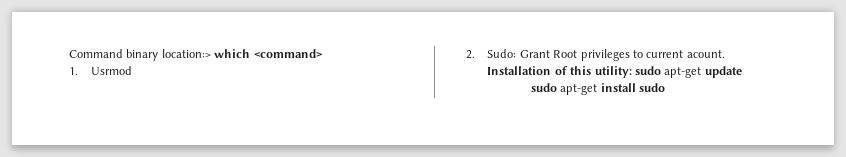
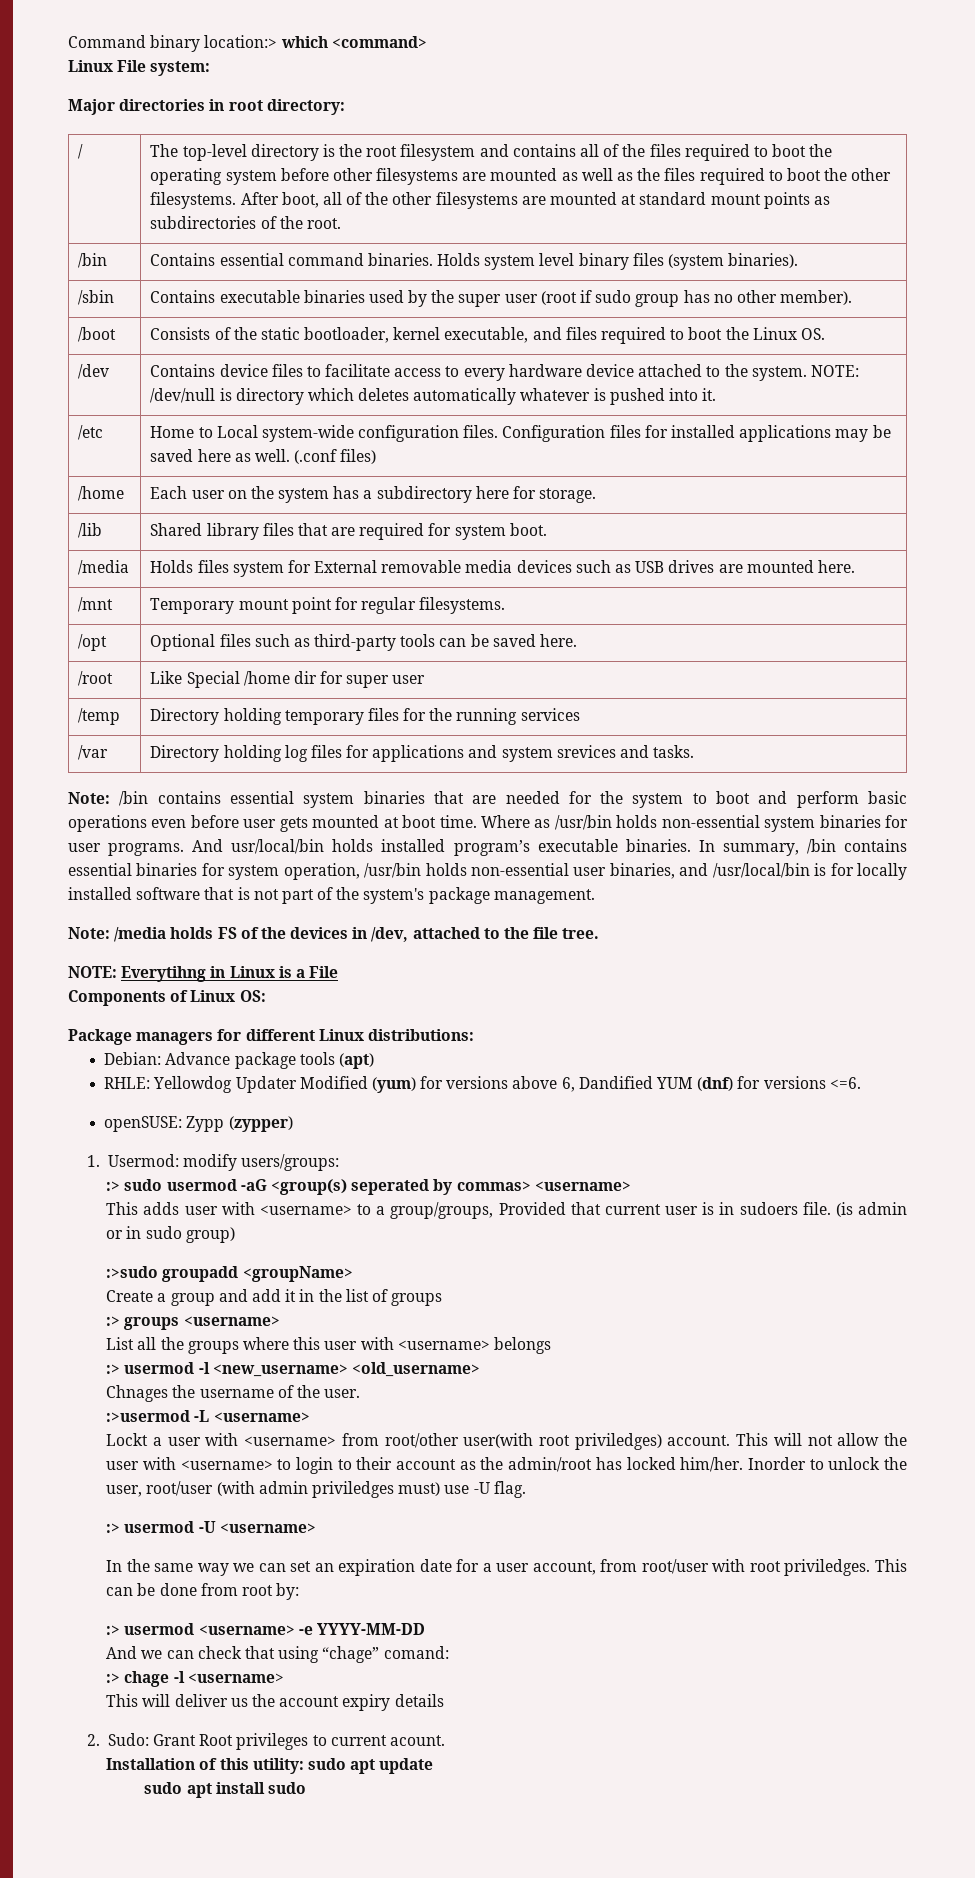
- 1. Usrmod
+ Linux File system:
+ Major directories in root directory:
+ / | The top-level directory is the root filesystem and contains all of the files required to boot the operating system before other filesystems are mounted as well as the files required to boot the other filesystems. After boot, all of the other filesystems are mounted at standard mount points as subdirectories of the root.
+ /bin | Contains essential command binaries. Holds system level binary files (system binaries).
+ /sbin | Contains executable binaries used by the super user (root if sudo group has no other member).
+ /boot | Consists of the static bootloader, kernel executable, and files required to boot the Linux OS.
+ /dev | Contains device files to facilitate access to every hardware device attached to the system. NOTE: /dev/null is directory which deletes automatically whatever is pushed into it.
+ /etc | Home to Local system-wide configuration files. Configuration files for installed applications may be saved here as well. (.conf files)
+ /home | Each user on the system has a subdirectory here for storage.
+ /lib | Shared library files that are required for system boot.
+ /media | Holds files system for External removable media devices such as USB drives are mounted here.
+ /mnt | Temporary mount point for regular filesystems.
+ /opt | Optional files such as third-party tools can be saved here.
+ /root | Like Special /home dir for super user
+ /temp | Directory holding temporary files for the running services
+ /var | Directory holding log files for applications and system srevices and tasks.
+ Note: /bin contains essential system binaries that are needed for the system to boot and perform basic operations even before user gets mounted at boot time. Where as /usr/bin holds non-essential system binaries for user programs. And usr/local/bin holds installed program’s executable binaries. In summary, /bin contains essential binaries for system operation, /usr/bin holds non-essential user binaries, and /usr/local/bin is for locally installed software that is not part of the system's package management.
+ Note: /media holds FS of the devices in /dev, attached to the file tree.
+ NOTE: Everytihng in Linux is a File
+ Components of Linux OS:
+ Package managers for different Linux distributions:
+ Debian: Advance package tools (apt)
+ RHLE: Yellowdog Updater Modified (yum) for versions above 6, Dandified YUM (dnf) for versions <=6.
+ openSUSE: Zypp (zypper)
+ 1. Usermod: modify users/groups:
+ :> sudo usermod -aG <group(s) seperated by commas> <username>
+ This adds user with <username> to a group/groups, Provided that current user is in sudoers file. (is admin or in sudo group)
+ :>sudo groupadd <groupName>
+ Create a group and add it in the list of groups
+ :> groups <username>
+ List all the groups where this user with <username> belongs
+ :> usermod -l <new_username> <old_username>
+ Chnages the username of the user.
+ :>usermod -L <username>
+ Lockt a user with <username> from root/other user(with root priviledges) account. This will not allow the user with <username> to login to their account as the admin/root has locked him/her. Inorder to unlock the user, root/user (with admin priviledges must) use -U flag.
+ :> usermod -U <username>
+ In the same way we can set an expiration date for a user account, from root/user with root priviledges. This can be done from root by:
+ :> usermod <username> -e YYYY-MM-DD
+ And we can check that using “chage” comand:
+ :> chage -l <username>
+ This will deliver us the account expiry details
- Installation of this utility: sudo apt-get update
+ Installation of this utility: sudo apt update
- sudo apt-get install sudo
+ sudo apt install sudo

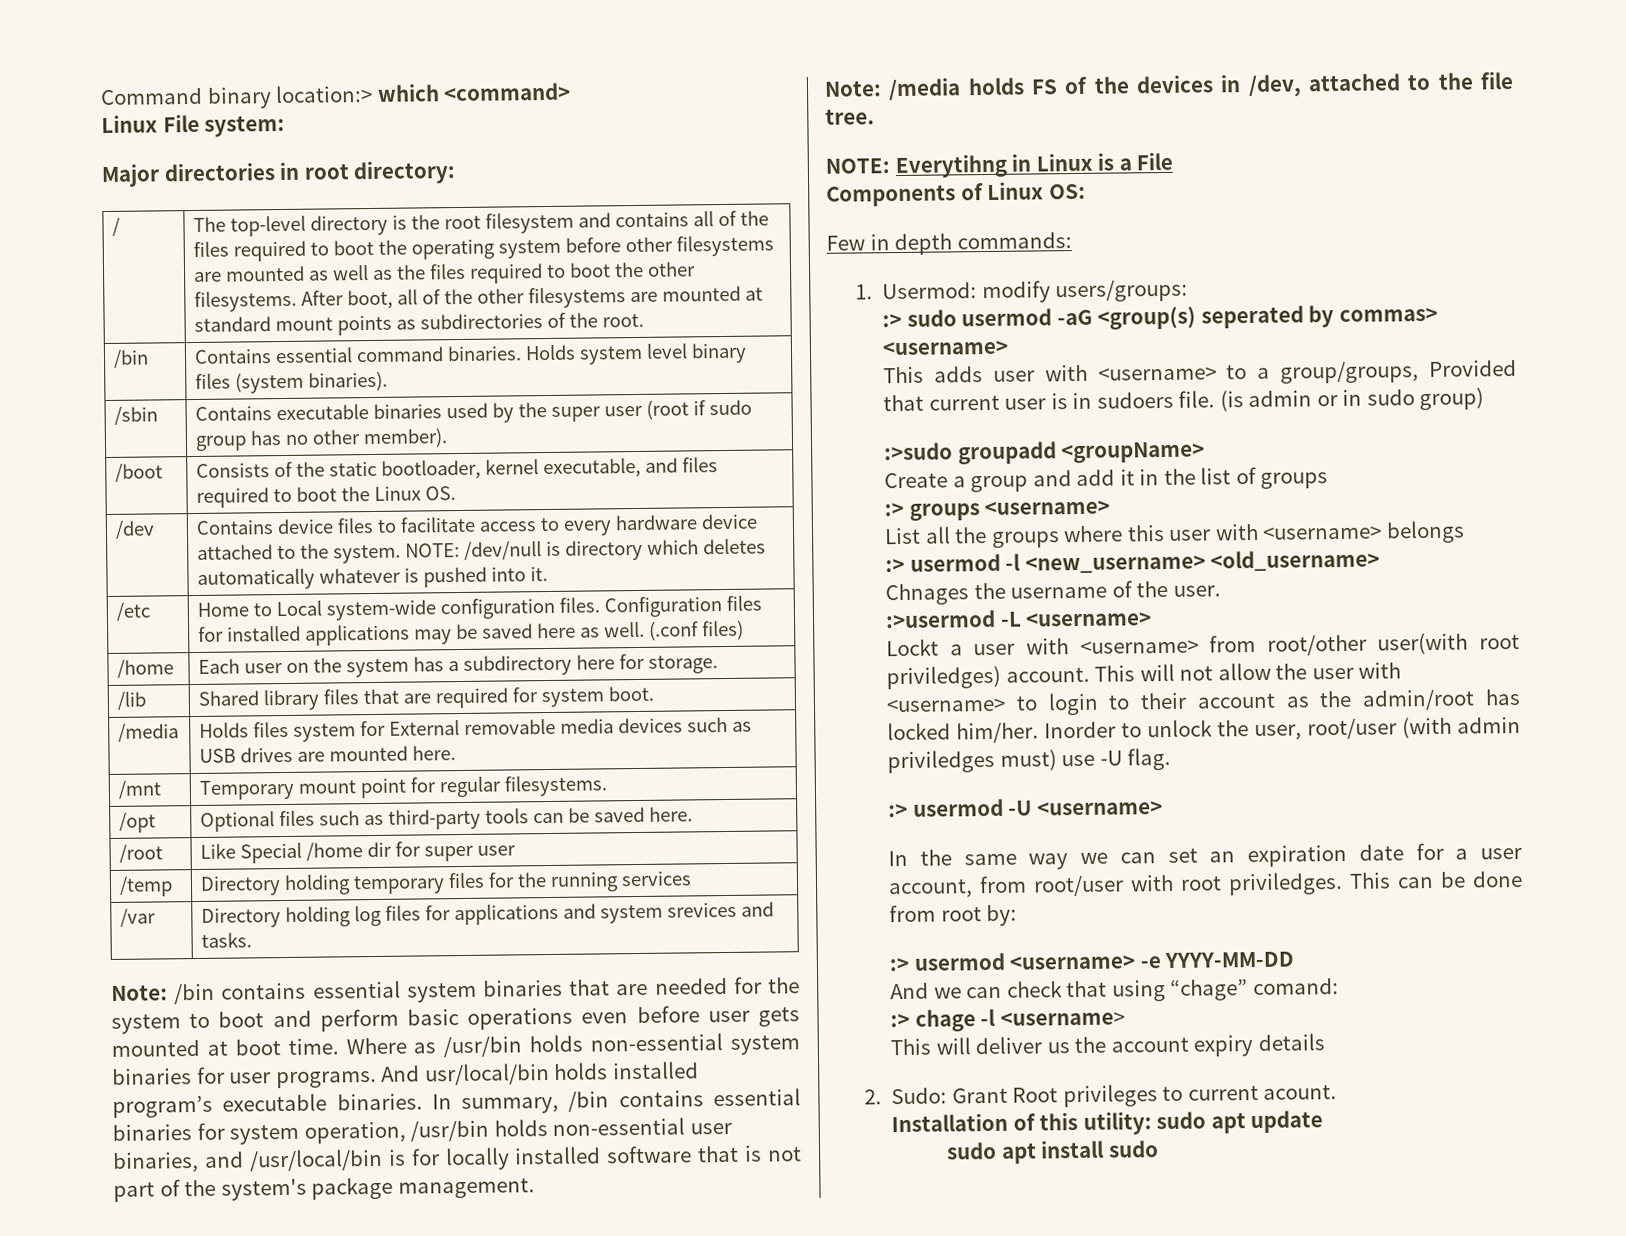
- Package managers for different Linux distributions:
- Debian: Advance package tools (apt)
- RHLE: Yellowdog Updater Modified (yum) for versions above 6, Dandified YUM (dnf) for versions <=6.
- openSUSE: Zypp (zypper)
+ Few in depth commands:

